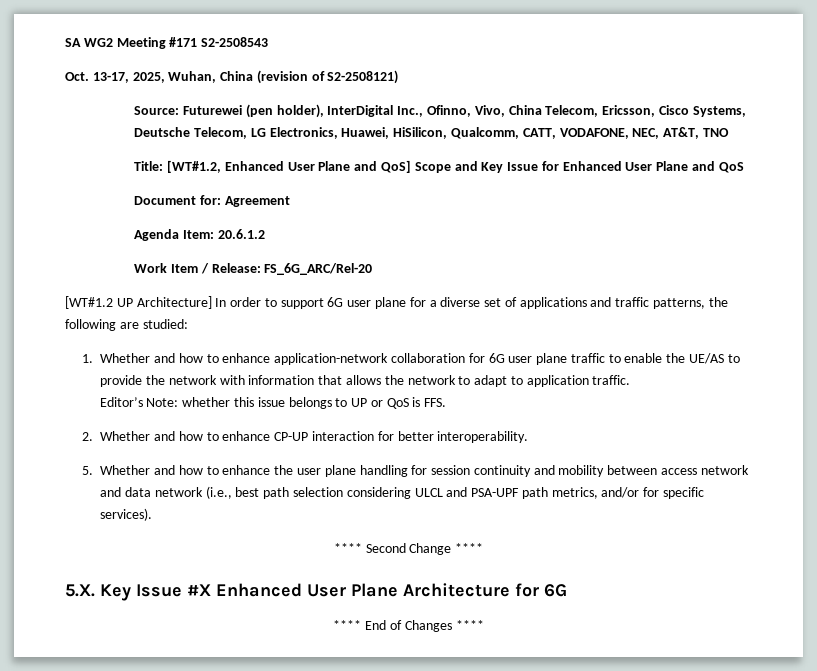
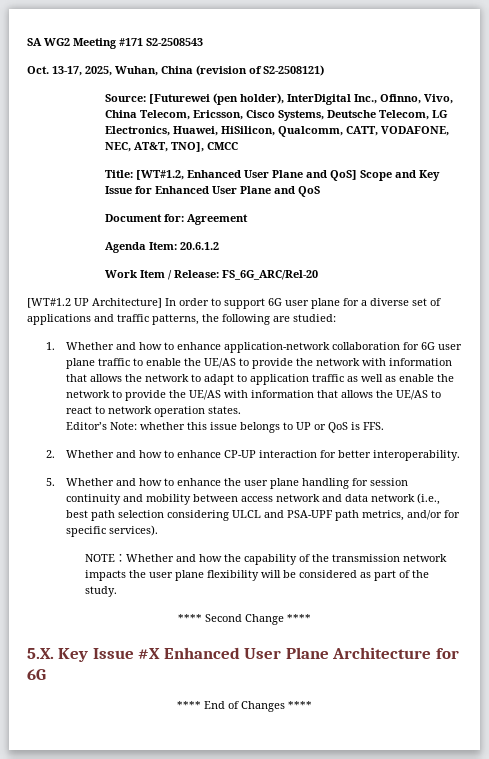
- Source: Futurewei (pen holder), InterDigital Inc., Ofinno, Vivo, China Telecom, Ericsson, Cisco Systems, Deutsche Telecom, LG Electronics, Huawei, HiSilicon, Qualcomm, CATT, VODAFONE, NEC, AT&T, TNO
+ Source: [Futurewei (pen holder), InterDigital Inc., Ofinno, Vivo, China Telecom, Ericsson, Cisco Systems, Deutsche Telecom, LG Electronics, Huawei, HiSilicon, Qualcomm, CATT, VODAFONE, NEC, AT&T, TNO], CMCC
- 1. Whether and how to enhance application-network collaboration for 6G user plane traffic to enable the UE/AS to provide the network with information that allows the network to adapt to application traffic.
+ 1. Whether and how to enhance application-network collaboration for 6G user plane traffic to enable the UE/AS to provide the network with information that allows the network to adapt to application traffic as well as enable the network to provide the UE/AS with information that allows the UE/AS to react to network operation states.
+ NOTE：Whether and how the capability of the transmission network impacts the user plane flexibility will be considered as part of the study.

